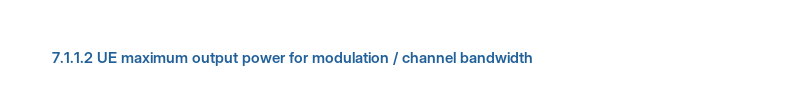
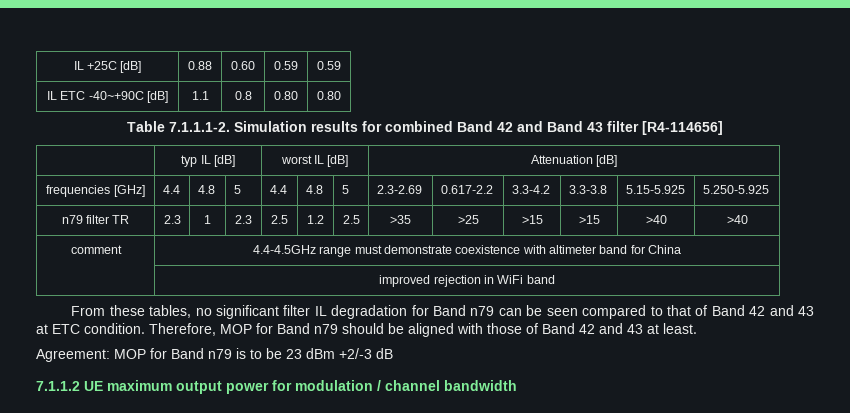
+ IL +25C [dB] | 0.88 | 0.60 | 0.59 | 0.59
+ IL ETC -40~+90C [dB] | 1.1 | 0.8 | 0.80 | 0.80
+ Table 7.1.1.1-2. Simulation results for combined Band 42 and Band 43 filter [R4-114656]
+ | typ IL [dB] | worst IL [dB] | Attenuation [dB]
+ frequencies [GHz] | 4.4 | 4.8 | 5 | 4.4 | 4.8 | 5 | 2.3-2.69 | 0.617-2.2 | 3.3-4.2 | 3.3-3.8 | 5.15-5.925 | 5.250-5.925
+ n79 filter TR | 2.3 | 1 | 2.3 | 2.5 | 1.2 | 2.5 | >35 | >25 | >15 | >15 | >40 | >40
+ comment | 4.4-4.5GHz range must demonstrate coexistence with altimeter band for China
+ | improved rejection in WiFi band
+ From these tables, no significant filter IL degradation for Band n79 can be seen compared to that of Band 42 and 43 at ETC condition. Therefore, MOP for Band n79 should be aligned with those of Band 42 and 43 at least.
+ Agreement: MOP for Band n79 is to be 23 dBm +2/-3 dB

